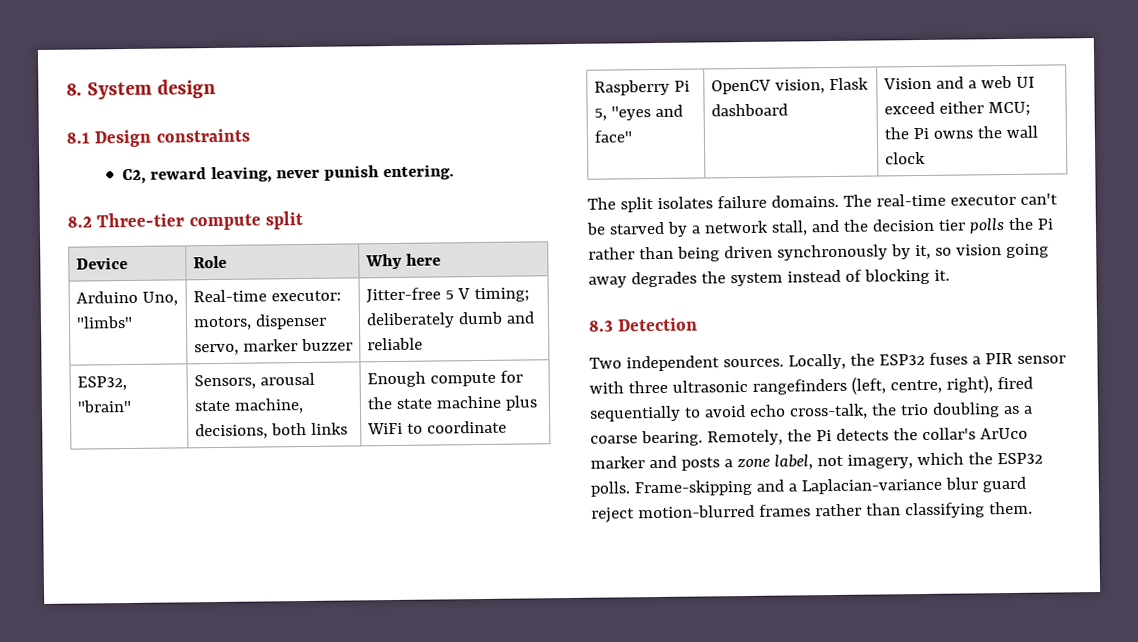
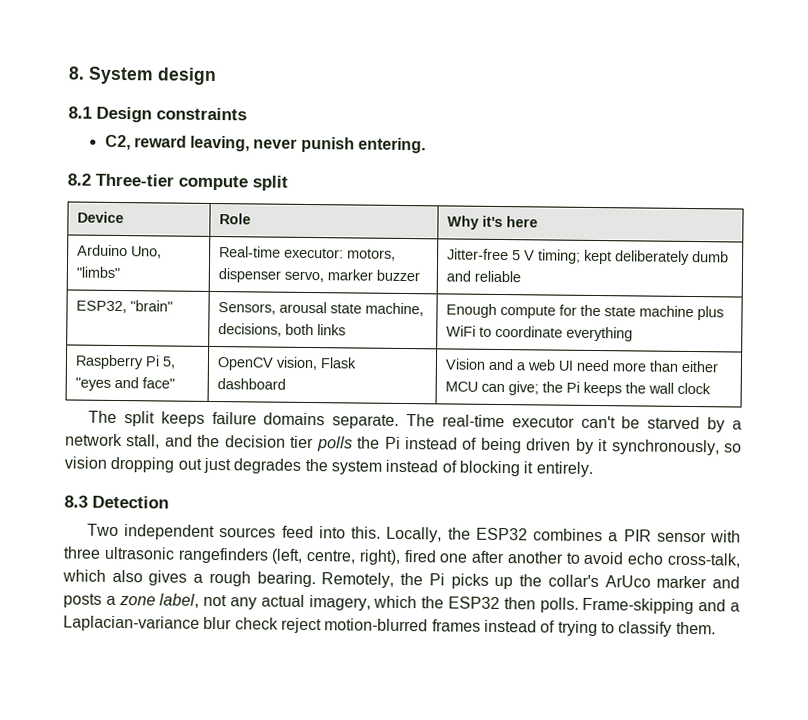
- Device | Role | Why here
+ Device | Role | Why it's here
- Arduino Uno, "limbs" | Real-time executor: motors, dispenser servo, marker buzzer | Jitter-free 5 V timing; deliberately dumb and reliable
+ Arduino Uno, "limbs" | Real-time executor: motors, dispenser servo, marker buzzer | Jitter-free 5 V timing; kept deliberately dumb and reliable
- ESP32, "brain" | Sensors, arousal state machine, decisions, both links | Enough compute for the state machine plus WiFi to coordinate
+ ESP32, "brain" | Sensors, arousal state machine, decisions, both links | Enough compute for the state machine plus WiFi to coordinate everything
- Raspberry Pi 5, "eyes and face" | OpenCV vision, Flask dashboard | Vision and a web UI exceed either MCU; the Pi owns the wall clock
+ Raspberry Pi 5, "eyes and face" | OpenCV vision, Flask dashboard | Vision and a web UI need more than either MCU can give; the Pi keeps the wall clock
- The split isolates failure domains.
+ The split keeps failure domains separate.
- The real-time executor can't be starved by a network stall, and the decision tier polls the Pi rather than being driven synchronously by it, so vision going away degrades the system instead of blocking it.
+ The real-time executor can't be starved by a network stall, and the decision tier polls the Pi instead of being driven by it synchronously, so vision dropping out just degrades the system instead of blocking it entirely.
- Two independent sources.
+ Two independent sources feed into this.
- Locally, the ESP32 fuses a PIR sensor with three ultrasonic rangefinders (left, centre, right), fired sequentially to avoid echo cross-talk, the trio doubling as a coarse bearing.
+ Locally, the ESP32 combines a PIR sensor with three ultrasonic rangefinders (left, centre, right), fired one after another to avoid echo cross-talk, which also gives a rough bearing.
- Remotely, the Pi detects the collar's ArUco marker and posts a zone label, not imagery, which the ESP32 polls.
+ Remotely, the Pi picks up the collar's ArUco marker and posts a zone label, not any actual imagery, which the ESP32 then polls.
- Frame-skipping and a Laplacian-variance blur guard reject motion-blurred frames rather than classifying them.
+ Frame-skipping and a Laplacian-variance blur check reject motion-blurred frames instead of trying to classify them.

